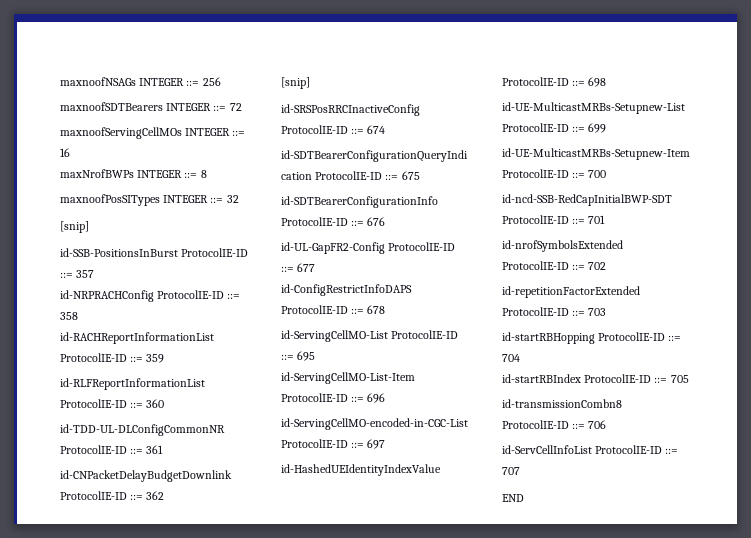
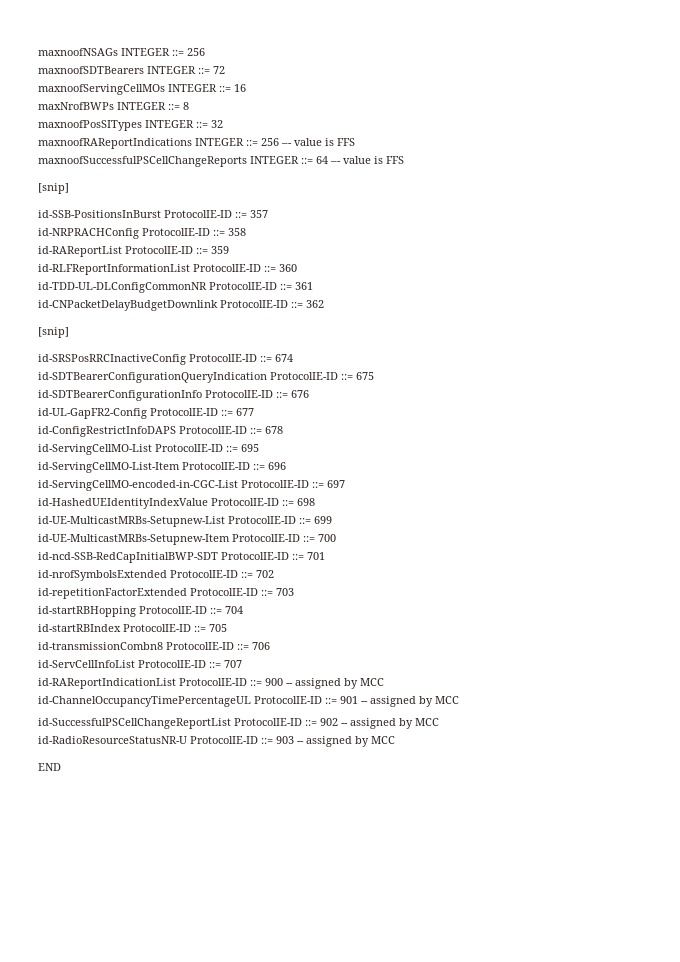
+ maxnoofRAReportIndications INTEGER ::= 256 –- value is FFS
+ maxnoofSuccessfulPSCellChangeReports INTEGER ::= 64 –- value is FFS
- id-RACHReportInformationList ProtocolIE-ID ::= 359
+ id-RAReportList ProtocolIE-ID ::= 359
+ id-RAReportIndicationList ProtocolIE-ID ::= 900 -- assigned by MCC
+ id-ChannelOccupancyTimePercentageUL ProtocolIE-ID ::= 901 -- assigned by MCC
+ id-SuccessfulPSCellChangeReportList ProtocolIE-ID ::= 902 -- assigned by MCC
+ id-RadioResourceStatusNR-U ProtocolIE-ID ::= 903 -- assigned by MCC

